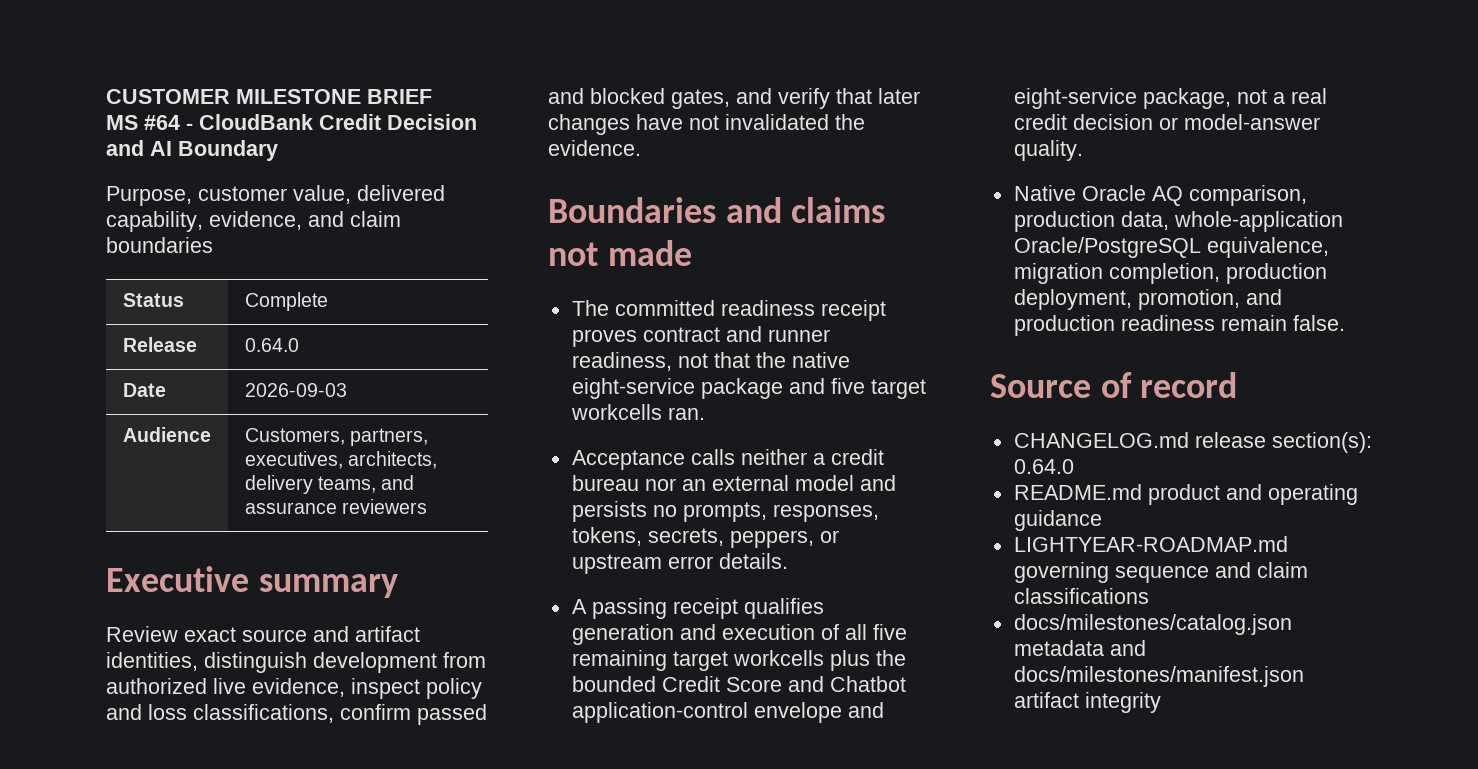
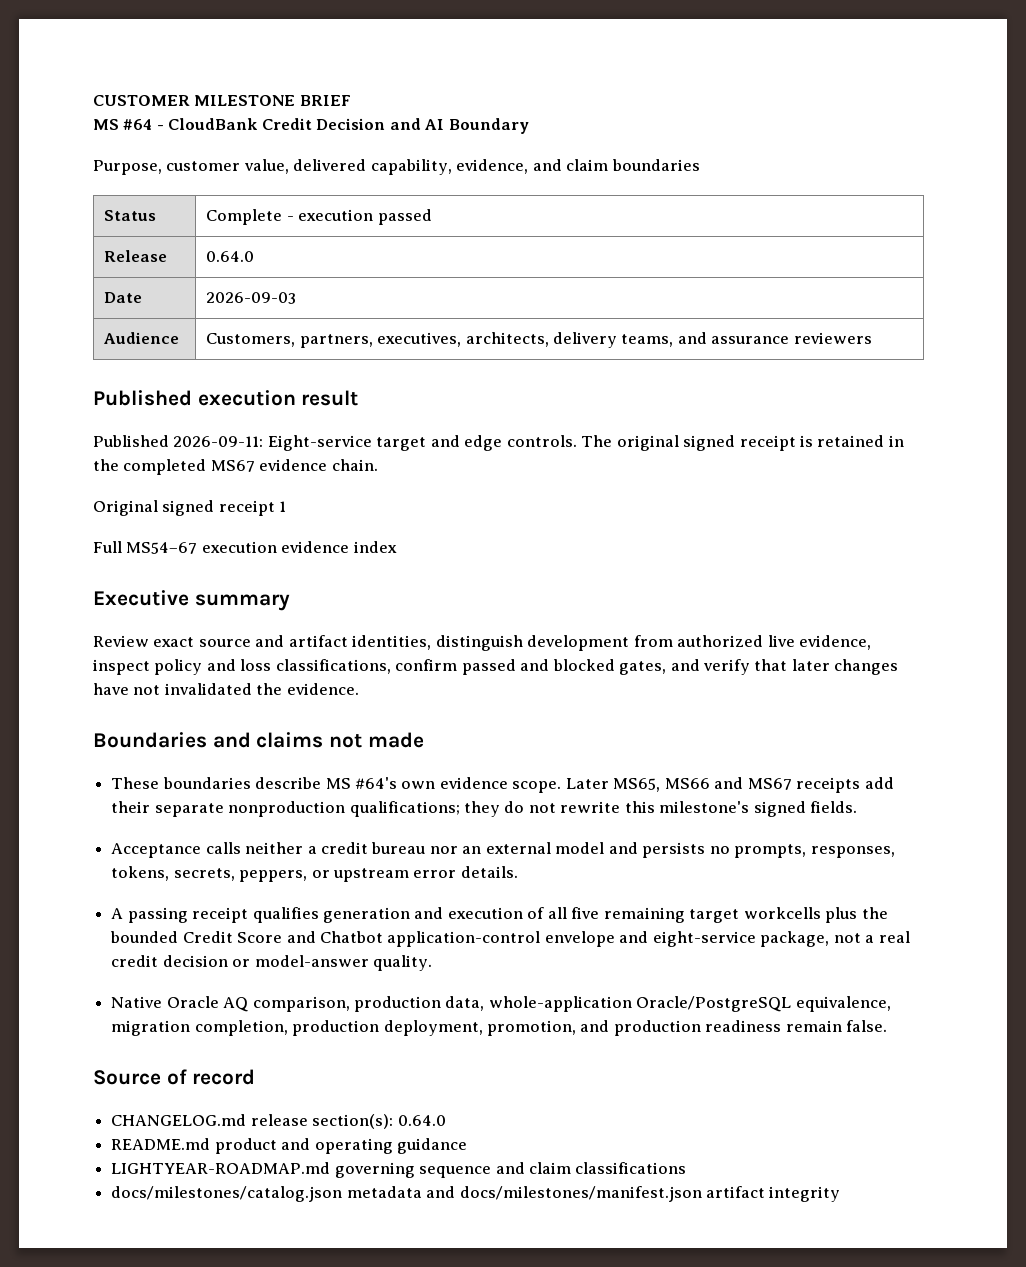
- Status | Complete
+ Status | Complete - execution passed
+ Published execution result
+ Published 2026-09-11: Eight-service target and edge controls. The original signed receipt is retained in the completed MS67 evidence chain.
+ Original signed receipt 1
+ Full MS54–67 execution evidence index
- The committed readiness receipt proves contract and runner readiness, not that the native eight-service package and five target workcells ran.
+ These boundaries describe MS #64's own evidence scope. Later MS65, MS66 and MS67 receipts add their separate nonproduction qualifications; they do not rewrite this milestone's signed fields.

